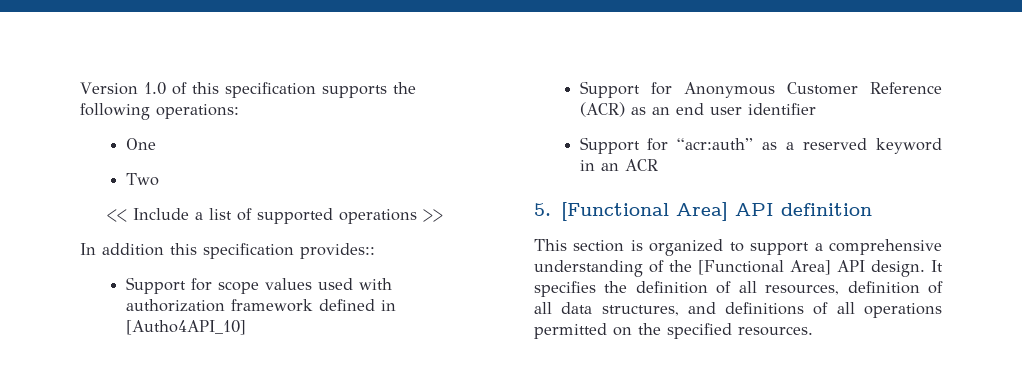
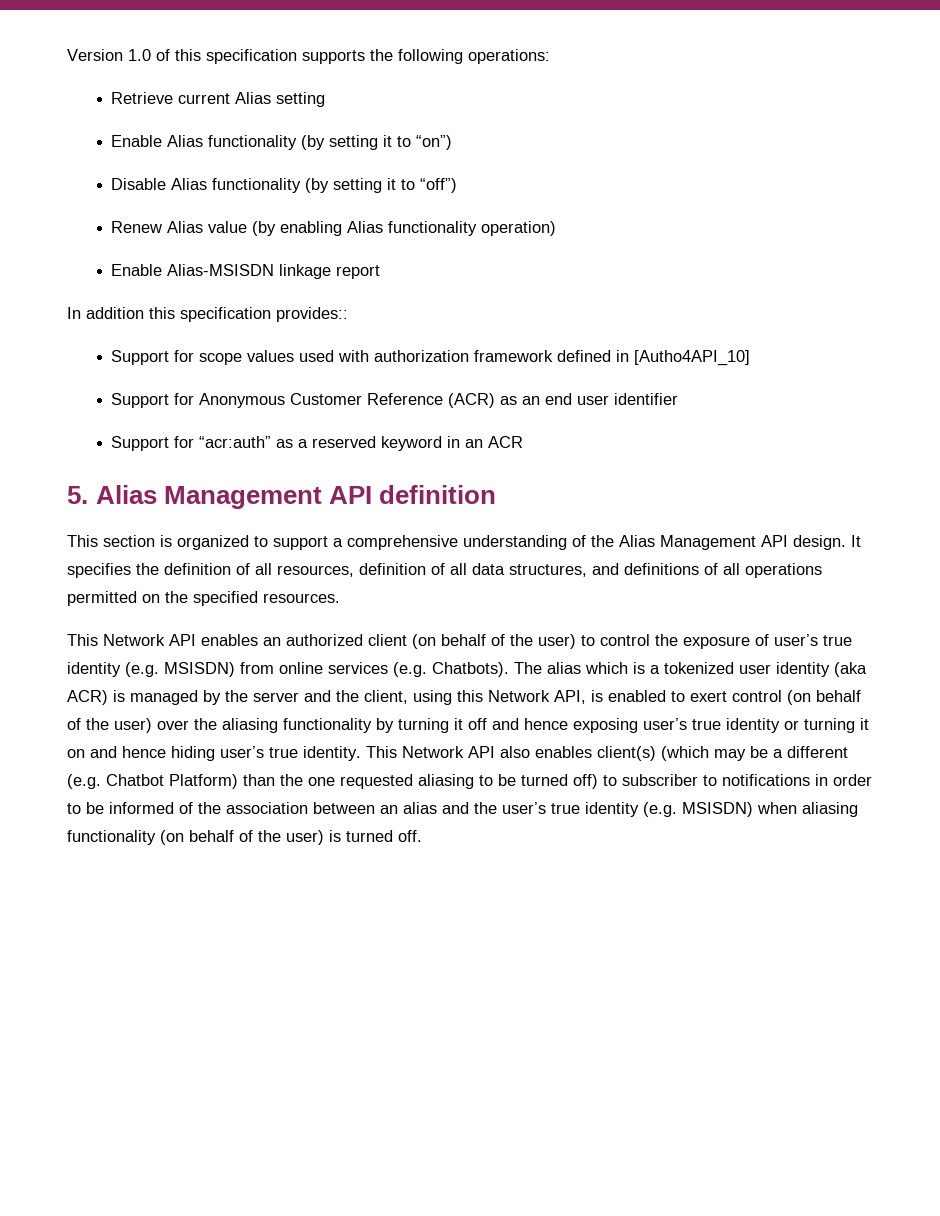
- One
- Two
- << Include a list of supported operations >>
+ Retrieve current Alias setting
+ Enable Alias functionality (by setting it to “on”)
+ Disable Alias functionality (by setting it to “off”)
+ Renew Alias value (by enabling Alias functionality operation)
+ Enable Alias-MSISDN linkage report
- 5. [Functional Area] API definition
+ 5. Alias Management API definition
- This section is organized to support a comprehensive understanding of the [Functional Area] API design.
+ This section is organized to support a comprehensive understanding of the Alias Management API design.
+ This Network API enables an authorized client (on behalf of the user) to control the exposure of user’s true identity (e.g. MSISDN) from online services (e.g. Chatbots). The alias which is a tokenized user identity (aka ACR) is managed by the server and the client, using this Network API, is enabled to exert control (on behalf of the user) over the aliasing functionality by turning it off and hence exposing user’s true identity or turning it on and hence hiding user’s true identity. This Network API also enables client(s) (which may be a different (e.g. Chatbot Platform) than the one requested aliasing to be turned off) to subscriber to notifications in order to be informed of the association between an alias and the user’s true identity (e.g. MSISDN) when aliasing functionality (on behalf of the user) is turned off.

